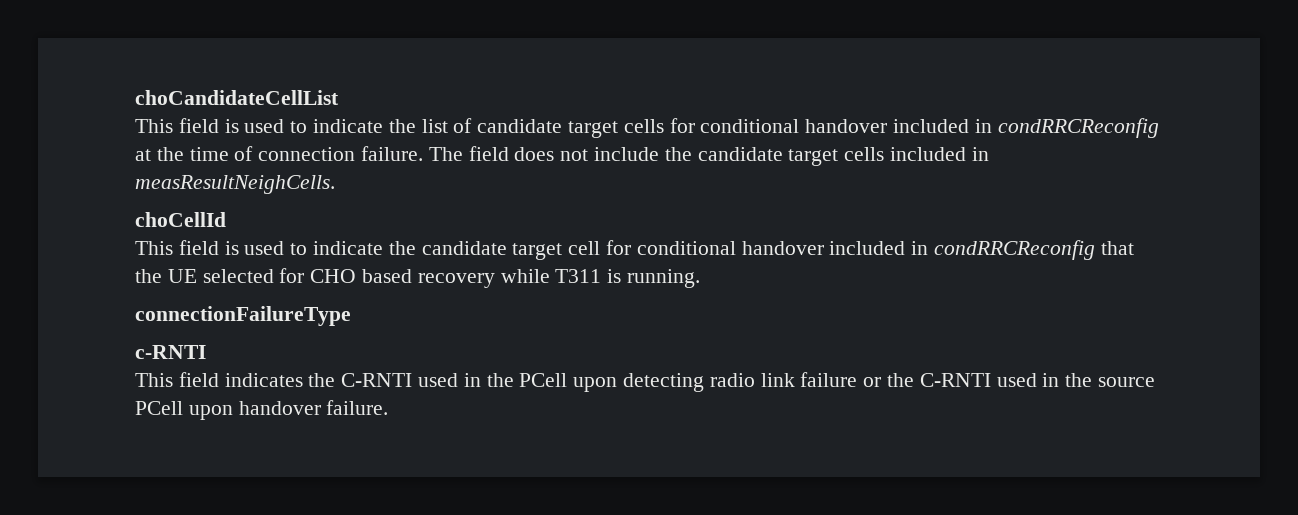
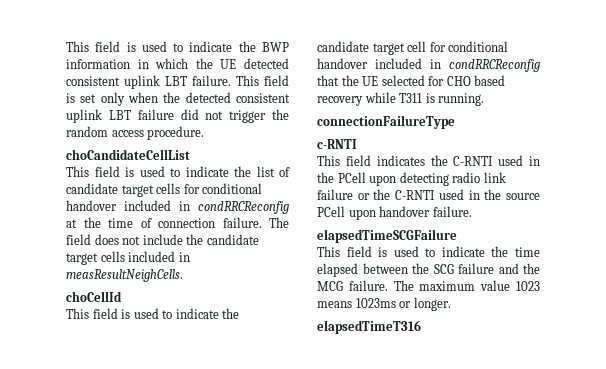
+ This field is used to indicate the BWP information in which the UE detected consistent uplink LBT failure. This field is set only when the detected consistent uplink LBT failure did not trigger the random access procedure.
+ elapsedTimeSCGFailure
+ This field is used to indicate the time elapsed between the SCG failure and the MCG failure. The maximum value 1023 means 1023ms or longer.
+ elapsedTimeT316

